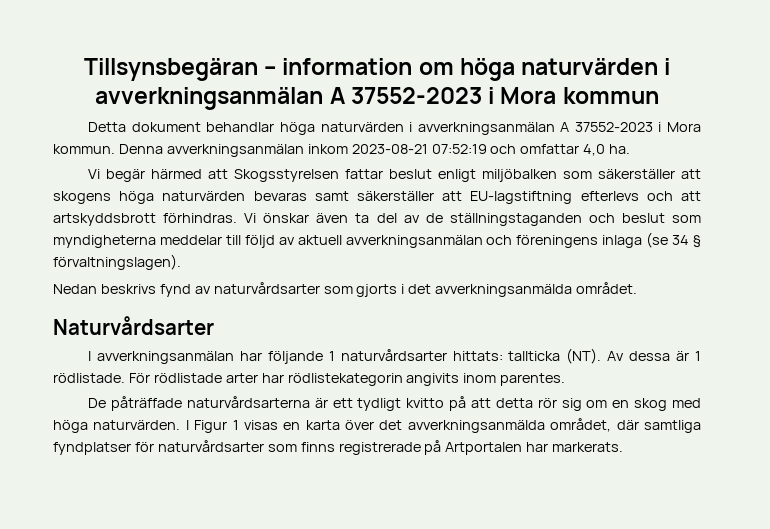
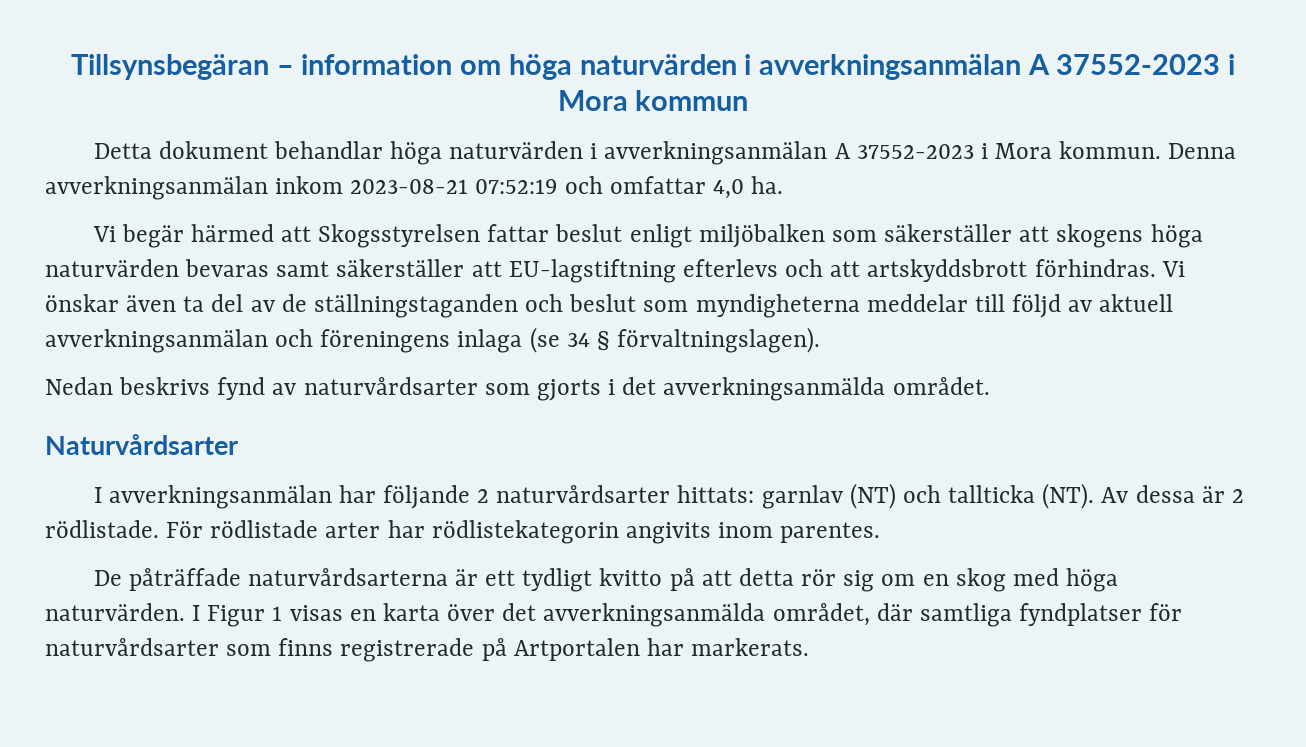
- I avverkningsanmälan har följande 1 naturvårdsarter hittats: tallticka (NT). Av dessa är 1 rödlistade.
+ I avverkningsanmälan har följande 2 naturvårdsarter hittats: garnlav (NT) och tallticka (NT). Av dessa är 2 rödlistade.

